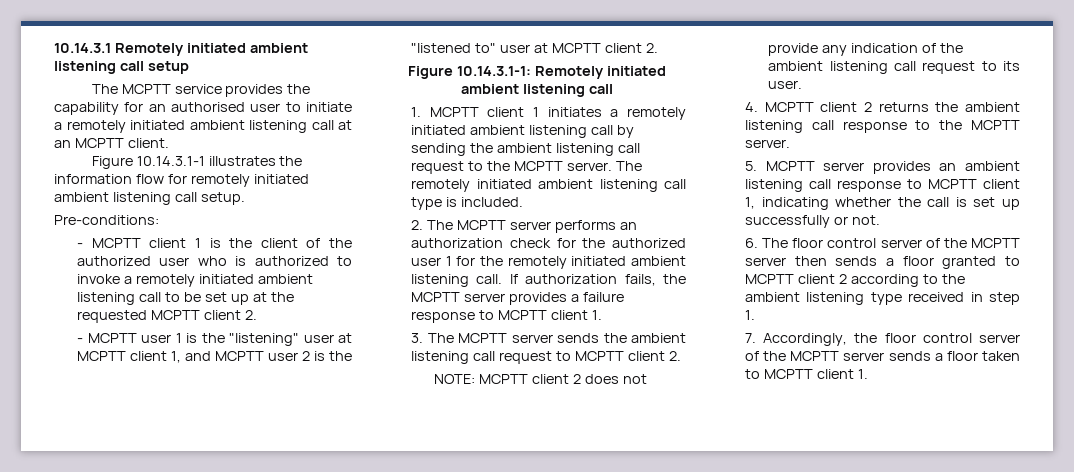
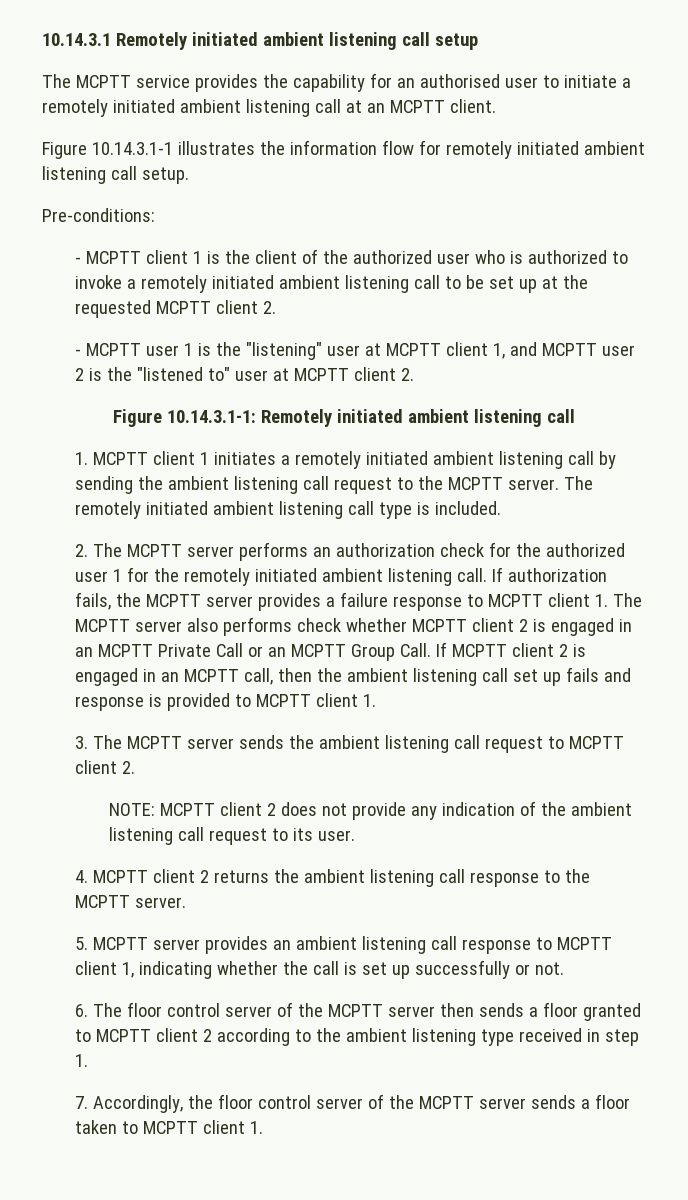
- If authorization fails, the MCPTT server provides a failure response to MCPTT client 1.
+ If authorization fails, the MCPTT server provides a failure response to MCPTT client 1. The MCPTT server also performs check whether MCPTT client 2 is engaged in an MCPTT Private Call or an MCPTT Group Call. If MCPTT client 2 is engaged in an MCPTT call, then the ambient listening call set up fails and response is provided to MCPTT client 1.

